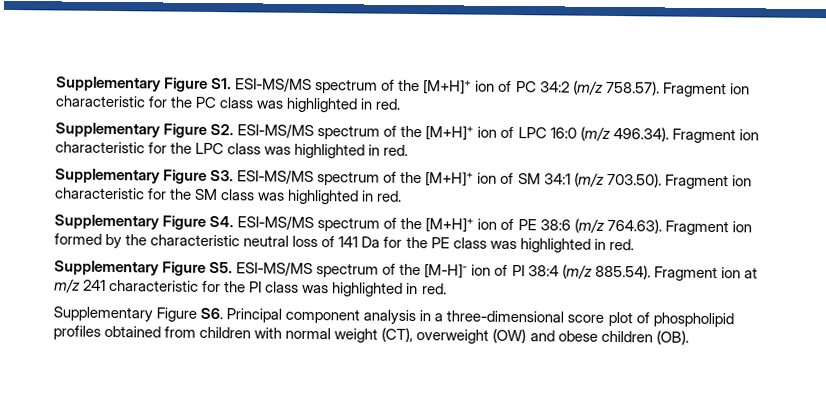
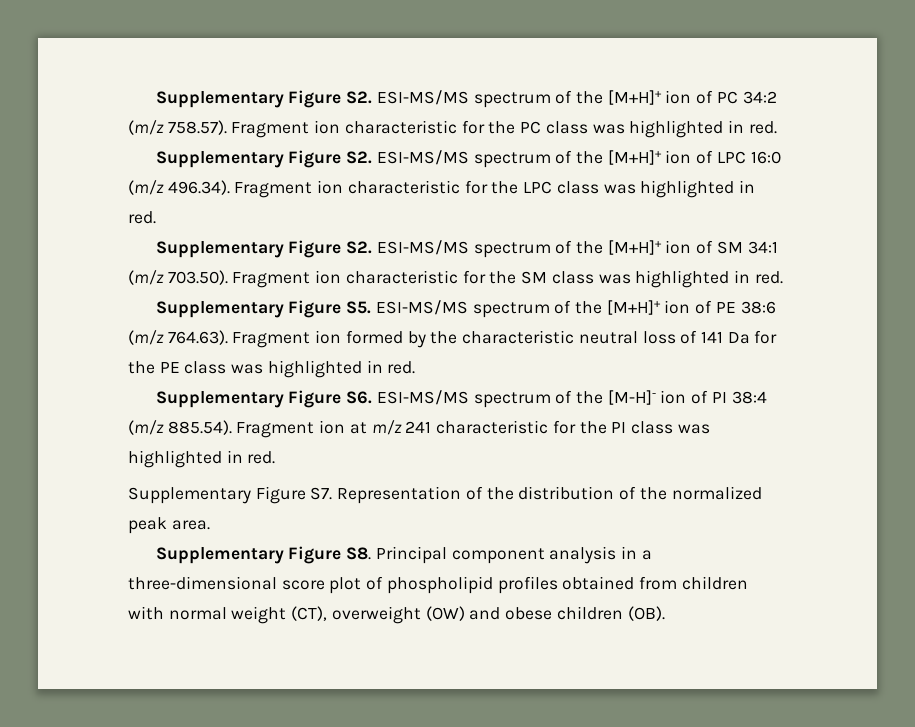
- Supplementary Figure S1. ESI-MS/MS spectrum of the [M+H]+ ion of PC 34:2 (m/z 758.57). Fragment ion characteristic for the PC class was highlighted in red.
+ Supplementary Figure S2. ESI-MS/MS spectrum of the [M+H]+ ion of PC 34:2 (m/z 758.57). Fragment ion characteristic for the PC class was highlighted in red.
- Supplementary Figure S3. ESI-MS/MS spectrum of the [M+H]+ ion of SM 34:1 (m/z 703.50). Fragment ion characteristic for the SM class was highlighted in red.
+ Supplementary Figure S2. ESI-MS/MS spectrum of the [M+H]+ ion of SM 34:1 (m/z 703.50). Fragment ion characteristic for the SM class was highlighted in red.
- Supplementary Figure S4. ESI-MS/MS spectrum of the [M+H]+ ion of PE 38:6 (m/z 764.63). Fragment ion formed by the characteristic neutral loss of 141 Da for the PE class was highlighted in red.
+ Supplementary Figure S5. ESI-MS/MS spectrum of the [M+H]+ ion of PE 38:6 (m/z 764.63). Fragment ion formed by the characteristic neutral loss of 141 Da for the PE class was highlighted in red.
- Supplementary Figure S5. ESI-MS/MS spectrum of the [M-H]- ion of PI 38:4 (m/z 885.54). Fragment ion at m/z 241 characteristic for the PI class was highlighted in red.
+ Supplementary Figure S6. ESI-MS/MS spectrum of the [M-H]- ion of PI 38:4 (m/z 885.54). Fragment ion at m/z 241 characteristic for the PI class was highlighted in red.
- Supplementary Figure S6. Principal component analysis in a three-dimensional score plot of phospholipid profiles obtained from children with normal weight (CT), overweight (OW) and obese children (OB).
+ Supplementary Figure S7. Representation of the distribution of the normalized peak area.
+ Supplementary Figure S8. Principal component analysis in a three-dimensional score plot of phospholipid profiles obtained from children with normal weight (CT), overweight (OW) and obese children (OB).

